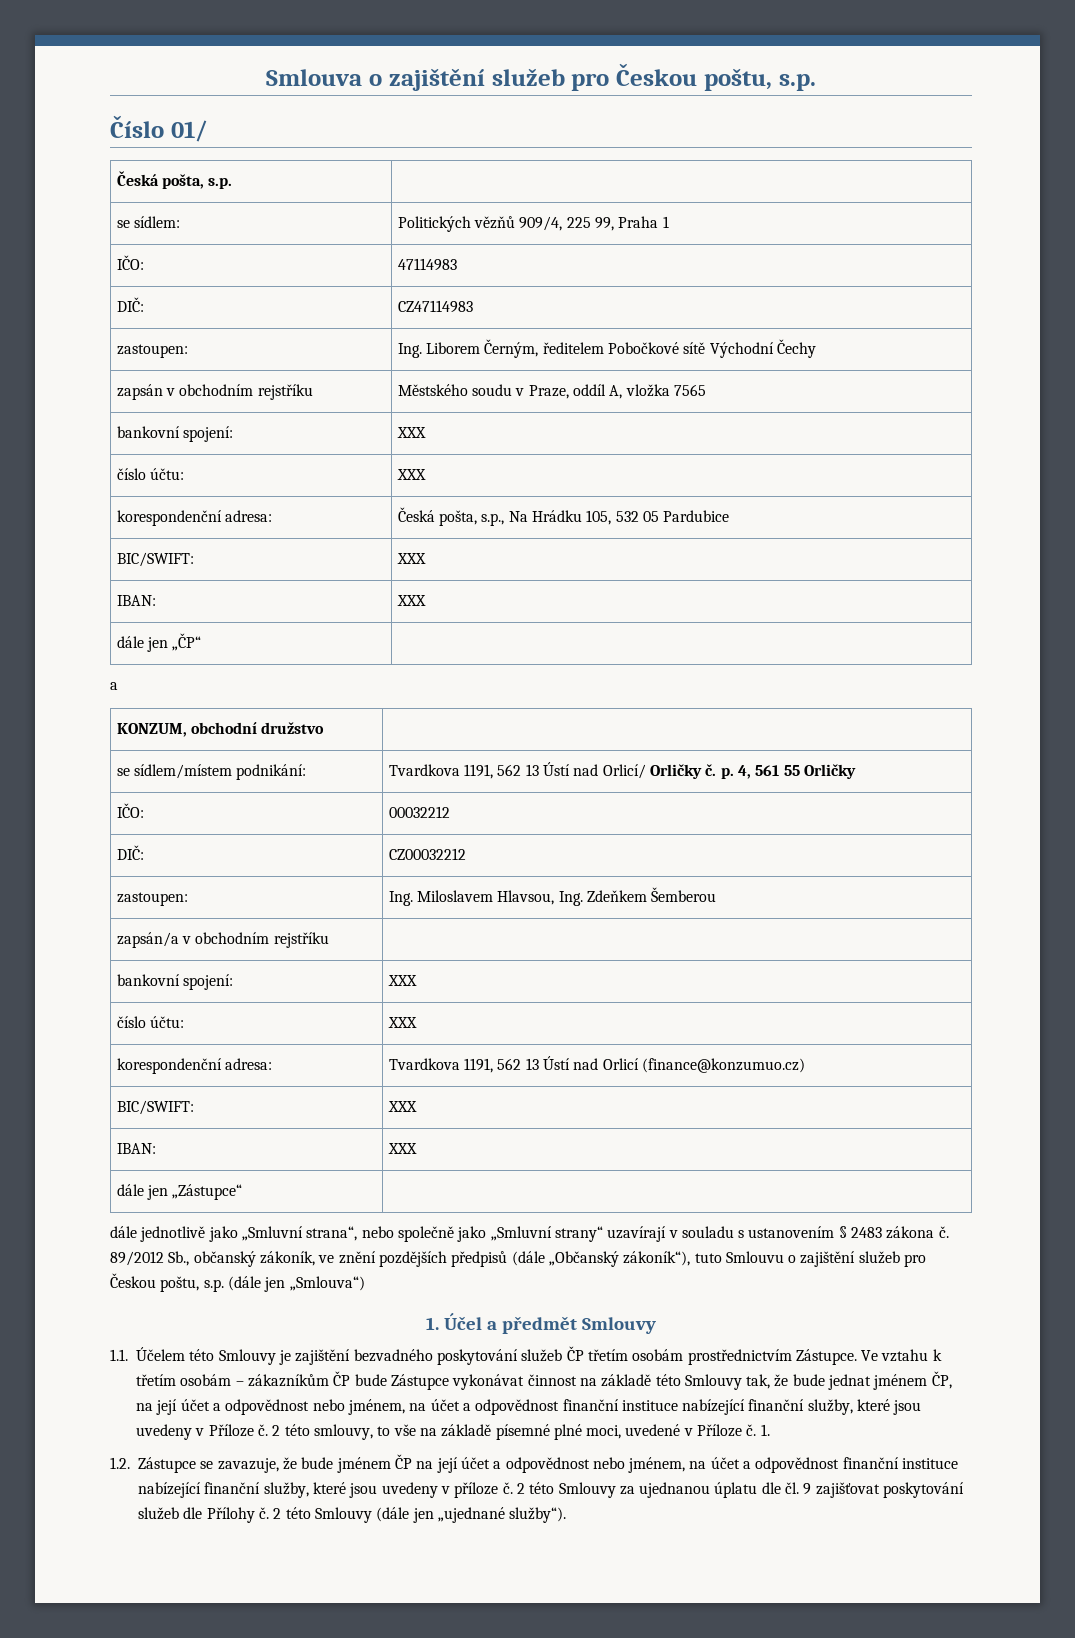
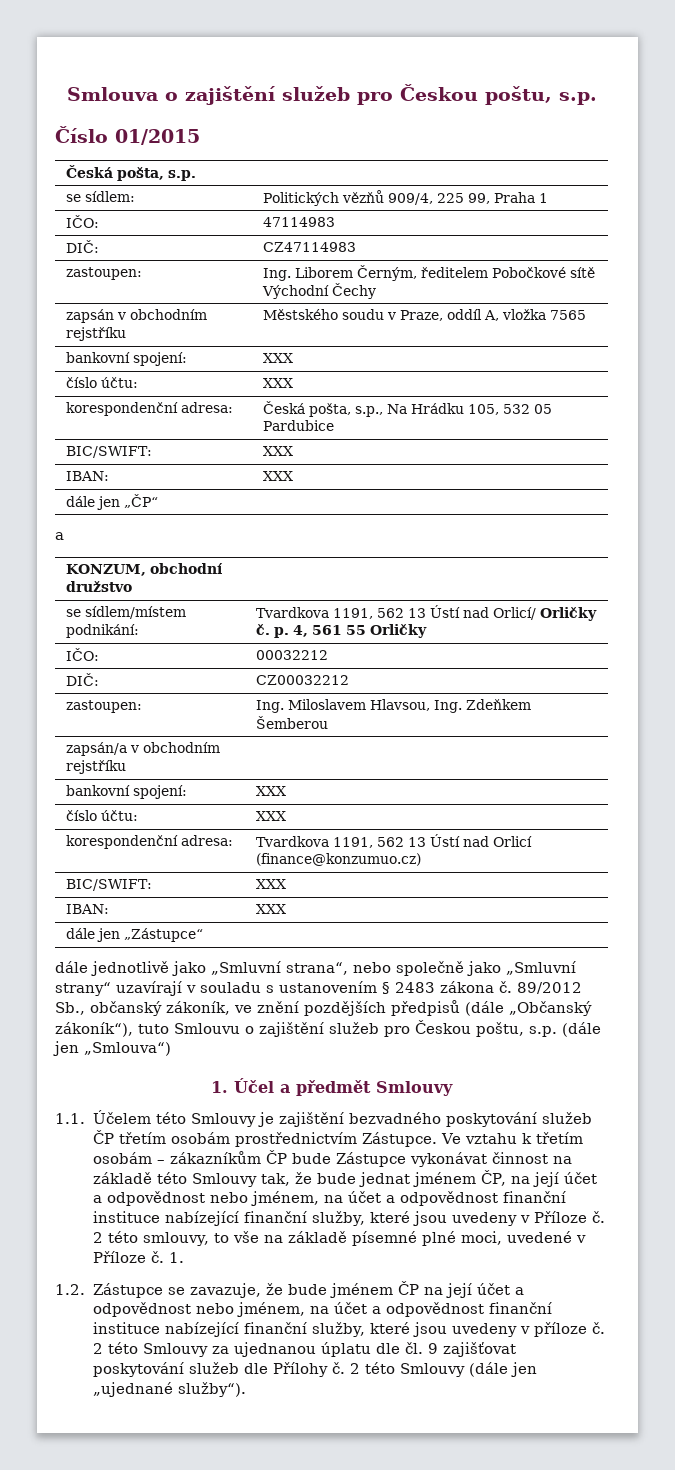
- Číslo 01/
+ Číslo 01/2015

